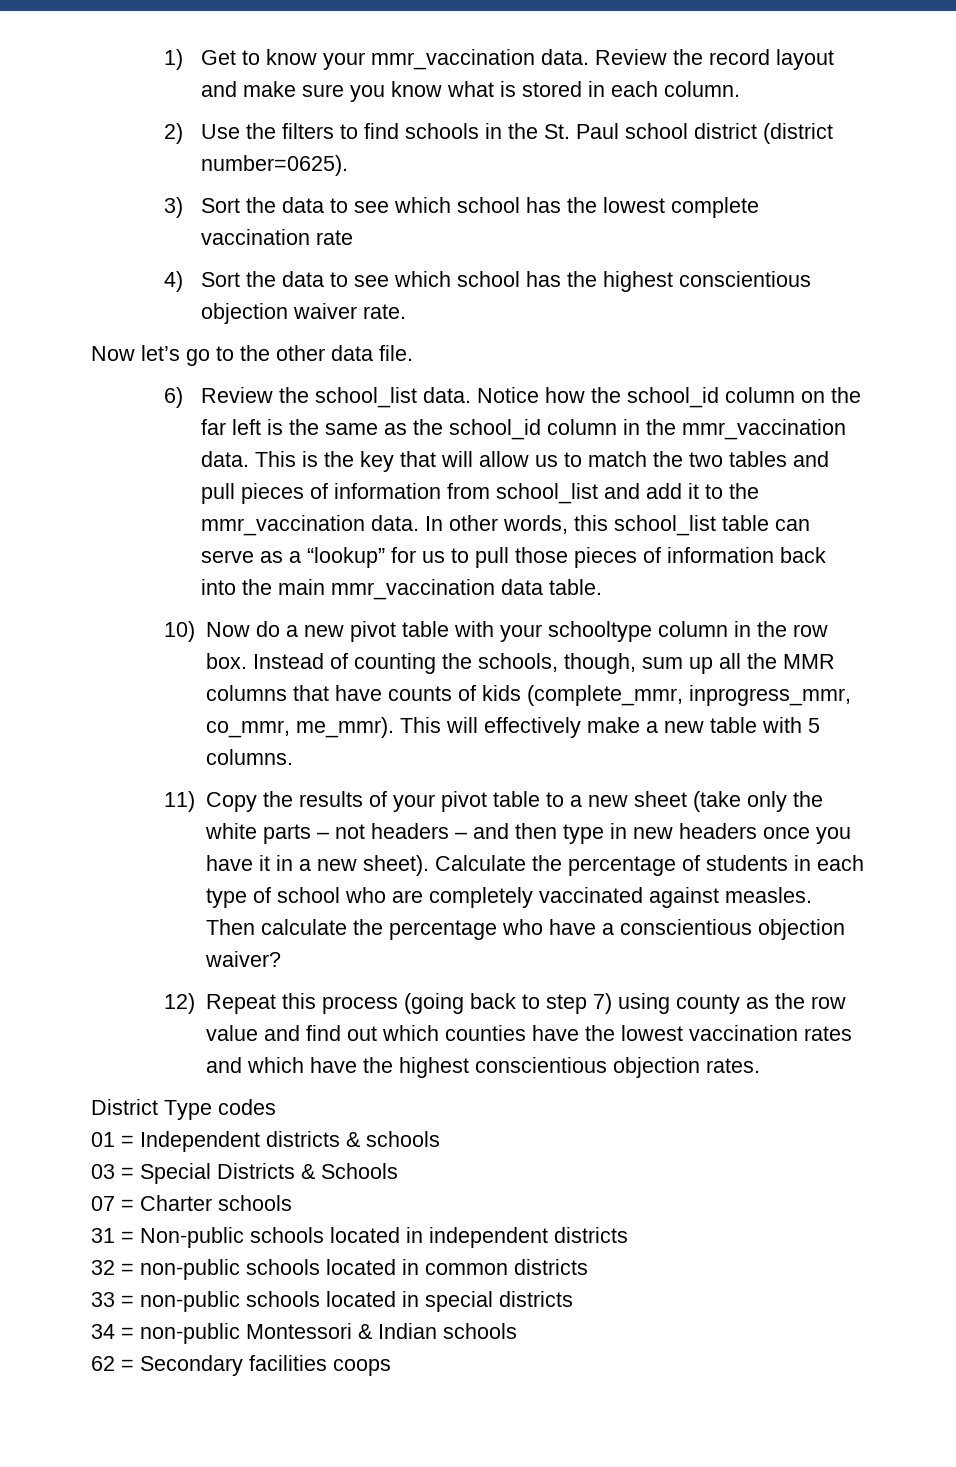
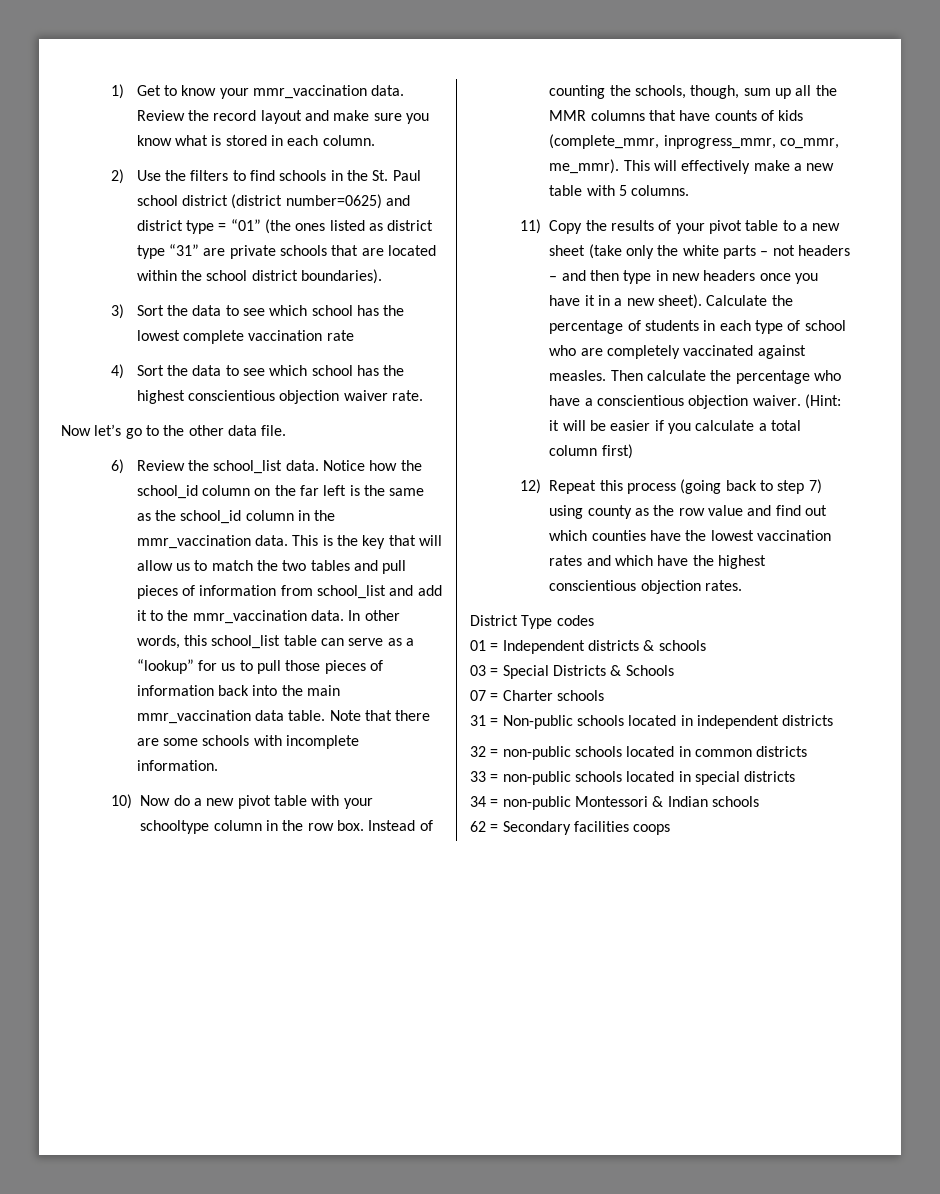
- 2) Use the filters to find schools in the St. Paul school district (district number=0625).
+ 2) Use the filters to find schools in the St. Paul school district (district number=0625) and district type = “01” (the ones listed as district type “31” are private schools that are located within the school district boundaries).
+ Note that there are some schools with incomplete information.
- Then calculate the percentage who have a conscientious objection waiver?
+ Then calculate the percentage who have a conscientious objection waiver. (Hint: it will be easier if you calculate a total column first)

